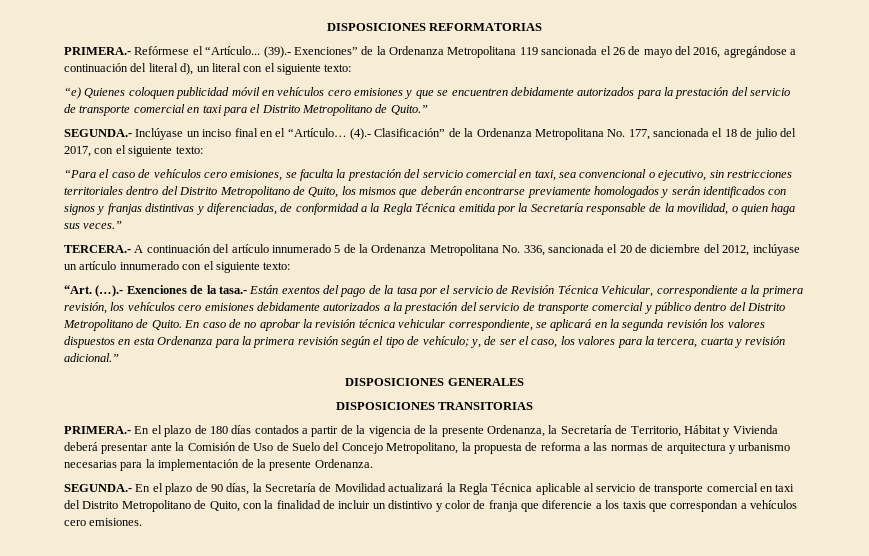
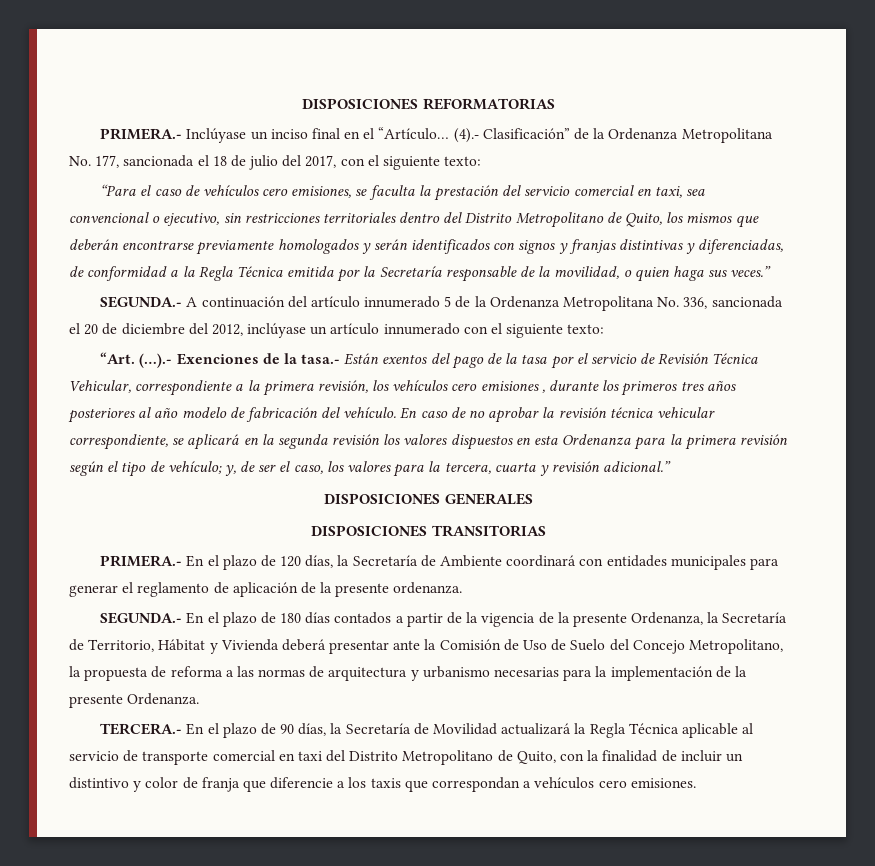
- PRIMERA.- Refórmese el “Artículo... (39).- Exenciones” de la Ordenanza Metropolitana 119 sancionada el 26 de mayo del 2016, agregándose a continuación del literal d), un literal con el siguiente texto:
- “e) Quienes coloquen publicidad móvil en vehículos cero emisiones y que se encuentren debidamente autorizados para la prestación del servicio de transporte comercial en taxi para el Distrito Metropolitano de Quito.”
- SEGUNDA.- Inclúyase un inciso final en el “Artículo…
+ PRIMERA.- Inclúyase un inciso final en el “Artículo…
- TERCERA.- A continuación del artículo innumerado 5 de la Ordenanza Metropolitana No. 336, sancionada el 20 de diciembre del 2012, inclúyase un artículo innumerado con el siguiente texto:
+ SEGUNDA.- A continuación del artículo innumerado 5 de la Ordenanza Metropolitana No. 336, sancionada el 20 de diciembre del 2012, inclúyase un artículo innumerado con el siguiente texto:
- “Art. (…).- Exenciones de la tasa.- Están exentos del pago de la tasa por el servicio de Revisión Técnica Vehicular, correspondiente a la primera revisión, los vehículos cero emisiones debidamente autorizados a la prestación del servicio de transporte comercial y público dentro del Distrito Metropolitano de Quito.
+ “Art. (…).- Exenciones de la tasa.- Están exentos del pago de la tasa por el servicio de Revisión Técnica Vehicular, correspondiente a la primera revisión, los vehículos cero emisiones , durante los primeros tres años posteriores al año modelo de fabricación del vehículo.
- PRIMERA.- En el plazo de 180 días contados a partir de la vigencia de la presente Ordenanza, la Secretaría de Territorio, Hábitat y Vivienda deberá presentar ante la Comisión de Uso de Suelo del Concejo Metropolitano, la propuesta de reforma a las normas de arquitectura y urbanismo necesarias para la implementación de la presente Ordenanza.
+ PRIMERA.- En el plazo de 120 días, la Secretaría de Ambiente coordinará con entidades municipales para generar el reglamento de aplicación de la presente ordenanza.
+ SEGUNDA.- En el plazo de 180 días contados a partir de la vigencia de la presente Ordenanza, la Secretaría de Territorio, Hábitat y Vivienda deberá presentar ante la Comisión de Uso de Suelo del Concejo Metropolitano, la propuesta de reforma a las normas de arquitectura y urbanismo necesarias para la implementación de la presente Ordenanza.
- SEGUNDA.- En el plazo de 90 días, la Secretaría de Movilidad actualizará la Regla Técnica aplicable al servicio de transporte comercial en taxi del Distrito Metropolitano de Quito, con la finalidad de incluir un distintivo y color de franja que diferencie a los taxis que correspondan a vehículos cero emisiones.
+ TERCERA.- En el plazo de 90 días, la Secretaría de Movilidad actualizará la Regla Técnica aplicable al servicio de transporte comercial en taxi del Distrito Metropolitano de Quito, con la finalidad de incluir un distintivo y color de franja que diferencie a los taxis que correspondan a vehículos cero emisiones.

